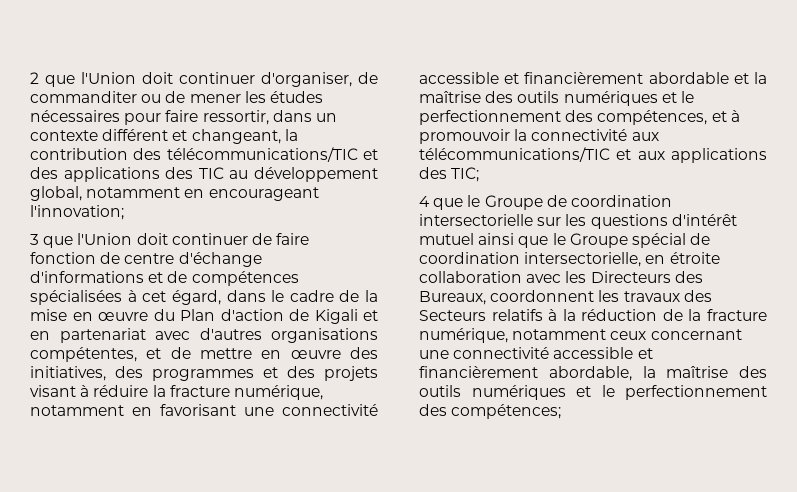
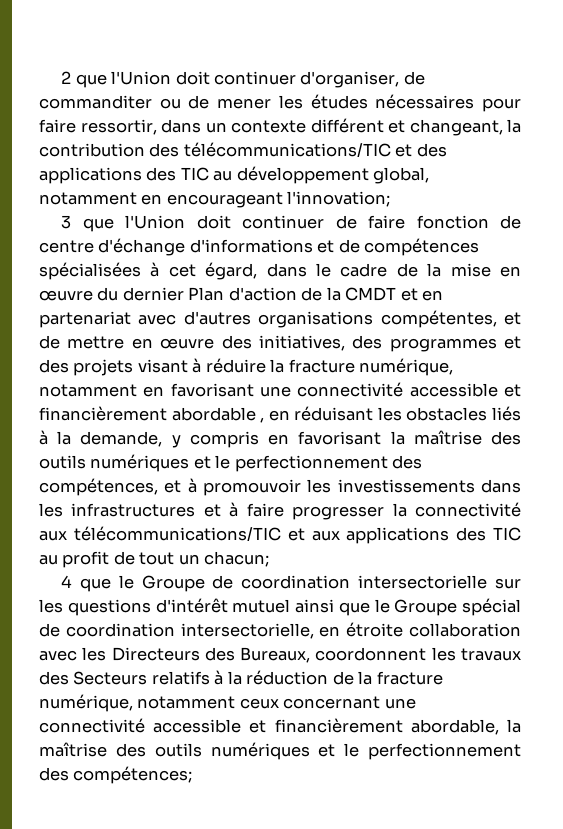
- 3 que l'Union doit continuer de faire fonction de centre d'échange d'informations et de compétences spécialisées à cet égard, dans le cadre de la mise en œuvre du Plan d'action de Kigali et en partenariat avec d'autres organisations compétentes, et de mettre en œuvre des initiatives, des programmes et des projets visant à réduire la fracture numérique, notamment en favorisant une connectivité accessible et financièrement abordable et la maîtrise des outils numériques et le perfectionnement des compétences, et à promouvoir la connectivité aux télécommunications/TIC et aux applications des TIC;
+ 3 que l'Union doit continuer de faire fonction de centre d'échange d'informations et de compétences spécialisées à cet égard, dans le cadre de la mise en œuvre du dernier Plan d'action de la CMDT et en partenariat avec d'autres organisations compétentes, et de mettre en œuvre des initiatives, des programmes et des projets visant à réduire la fracture numérique, notamment en favorisant une connectivité accessible et financièrement abordable , en réduisant les obstacles liés à la demande, y compris en favorisant la maîtrise des outils numériques et le perfectionnement des compétences, et à promouvoir les investissements dans les infrastructures et à faire progresser la connectivité aux télécommunications/TIC et aux applications des TIC au profit de tout un chacun;

